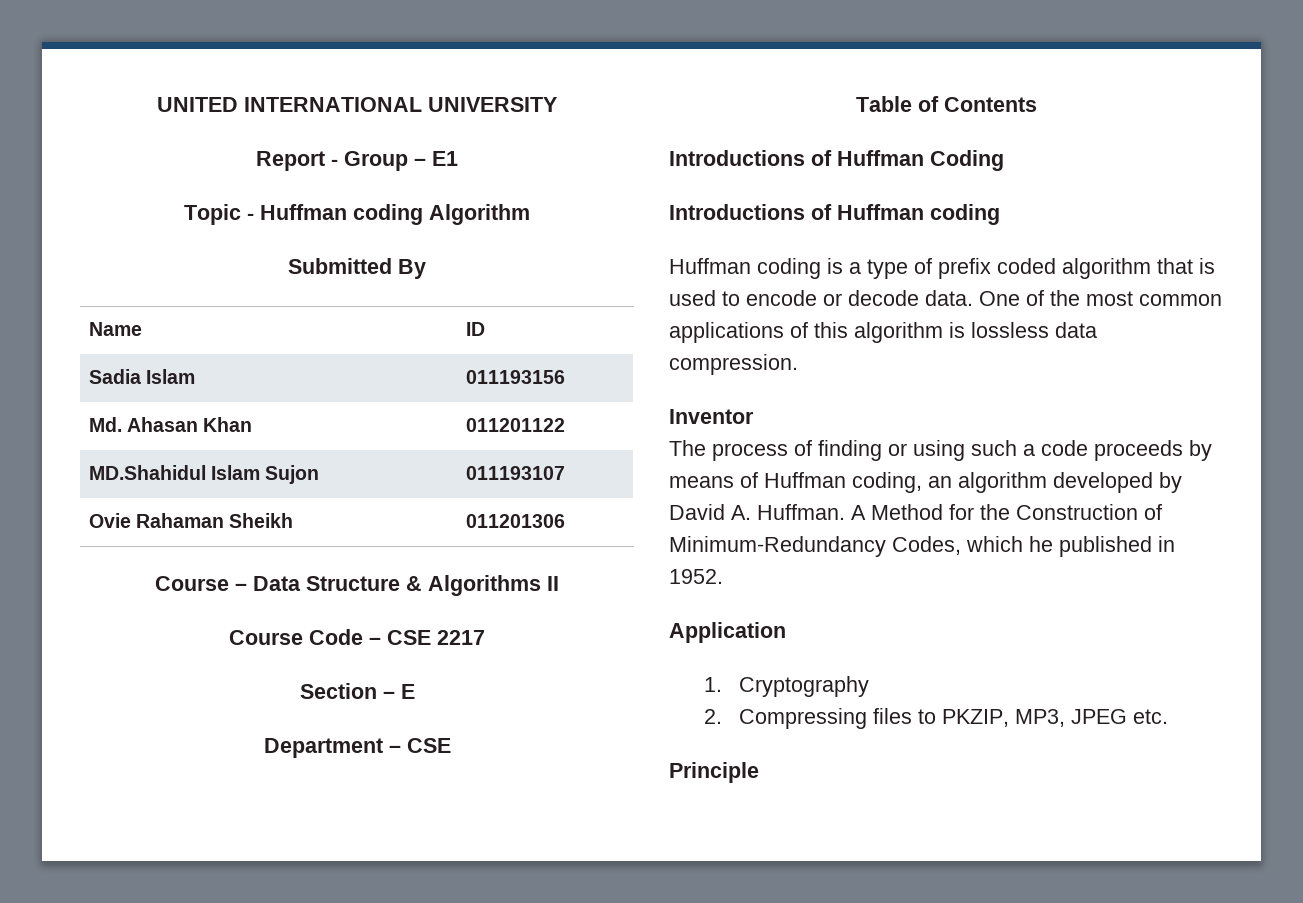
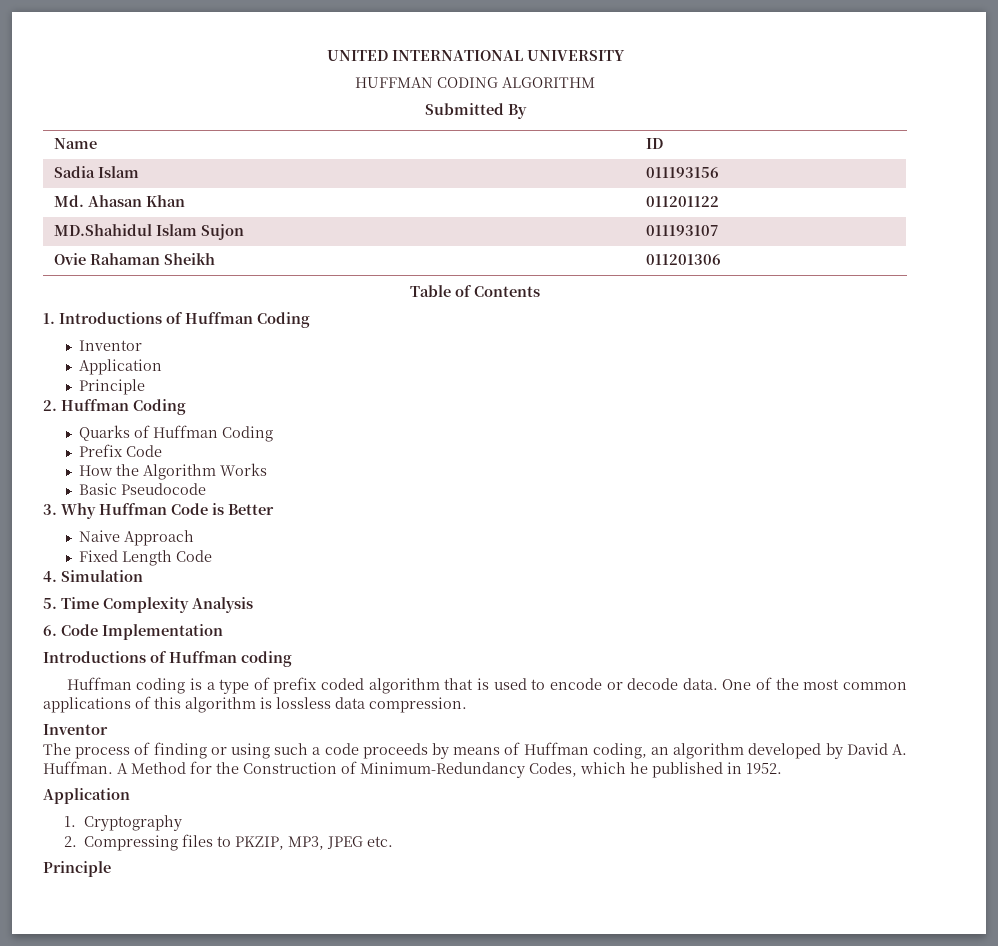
- Report - Group – E1
- Topic - Huffman coding Algorithm
+ HUFFMAN CODING ALGORITHM
- Course – Data Structure & Algorithms II
- Course Code – CSE 2217
- Section – E
- Department – CSE
- Introductions of Huffman Coding
+ 1. Introductions of Huffman Coding
+ Inventor
+ Application
+ Principle
+ 2. Huffman Coding
+ Quarks of Huffman Coding
+ Prefix Code
+ How the Algorithm Works
+ Basic Pseudocode
+ 3. Why Huffman Code is Better
+ Naive Approach
+ Fixed Length Code
+ 4. Simulation
+ 5. Time Complexity Analysis
+ 6. Code Implementation

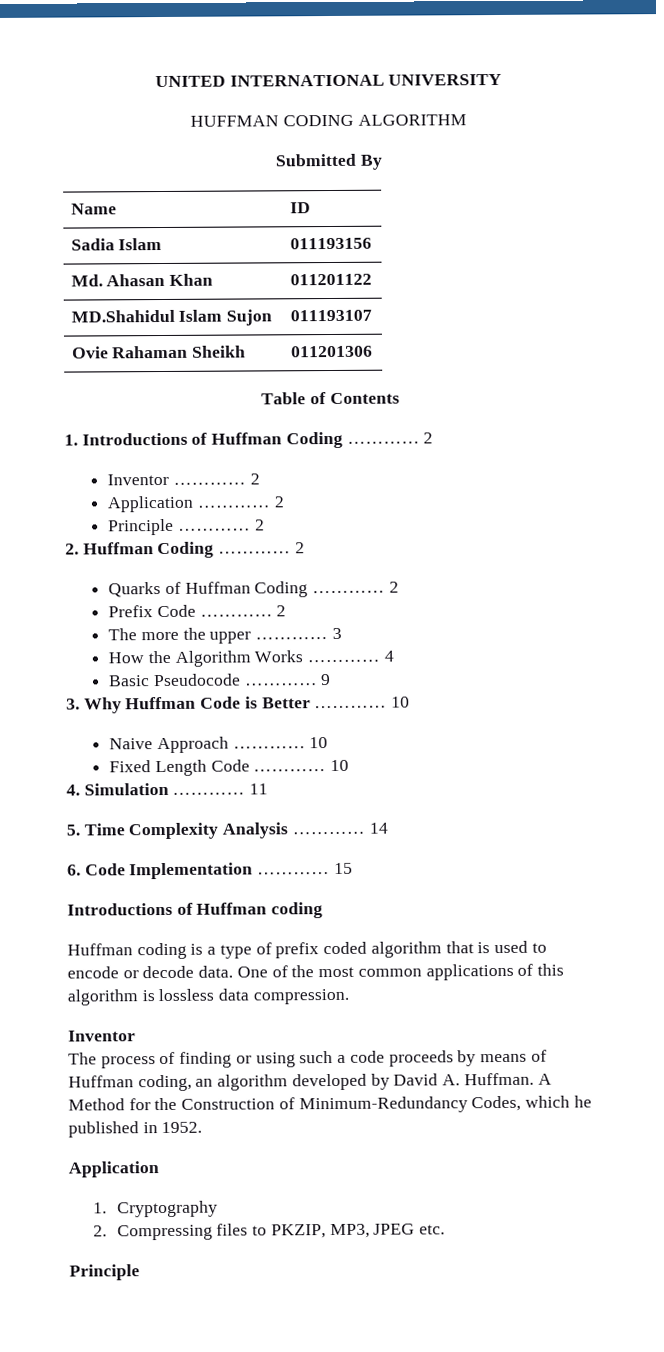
- 1. Introductions of Huffman Coding
- Inventor
- Application
- Principle
+ 1. Introductions of Huffman Coding ………… 2
+ Inventor ………… 2
+ Application ………… 2
+ Principle ………… 2
- 2. Huffman Coding
+ 2. Huffman Coding ………… 2
- Quarks of Huffman Coding
+ Quarks of Huffman Coding ………… 2
- Prefix Code
+ Prefix Code ………… 2
+ The more the upper ………… 3
- How the Algorithm Works
+ How the Algorithm Works ………… 4
- Basic Pseudocode
+ Basic Pseudocode ………… 9
- 3. Why Huffman Code is Better
+ 3. Why Huffman Code is Better ………… 10
- Naive Approach
+ Naive Approach ………… 10
- Fixed Length Code
+ Fixed Length Code ………… 10
- 4. Simulation
+ 4. Simulation ………… 11
- 5. Time Complexity Analysis
+ 5. Time Complexity Analysis ………… 14
- 6. Code Implementation
+ 6. Code Implementation ………… 15

